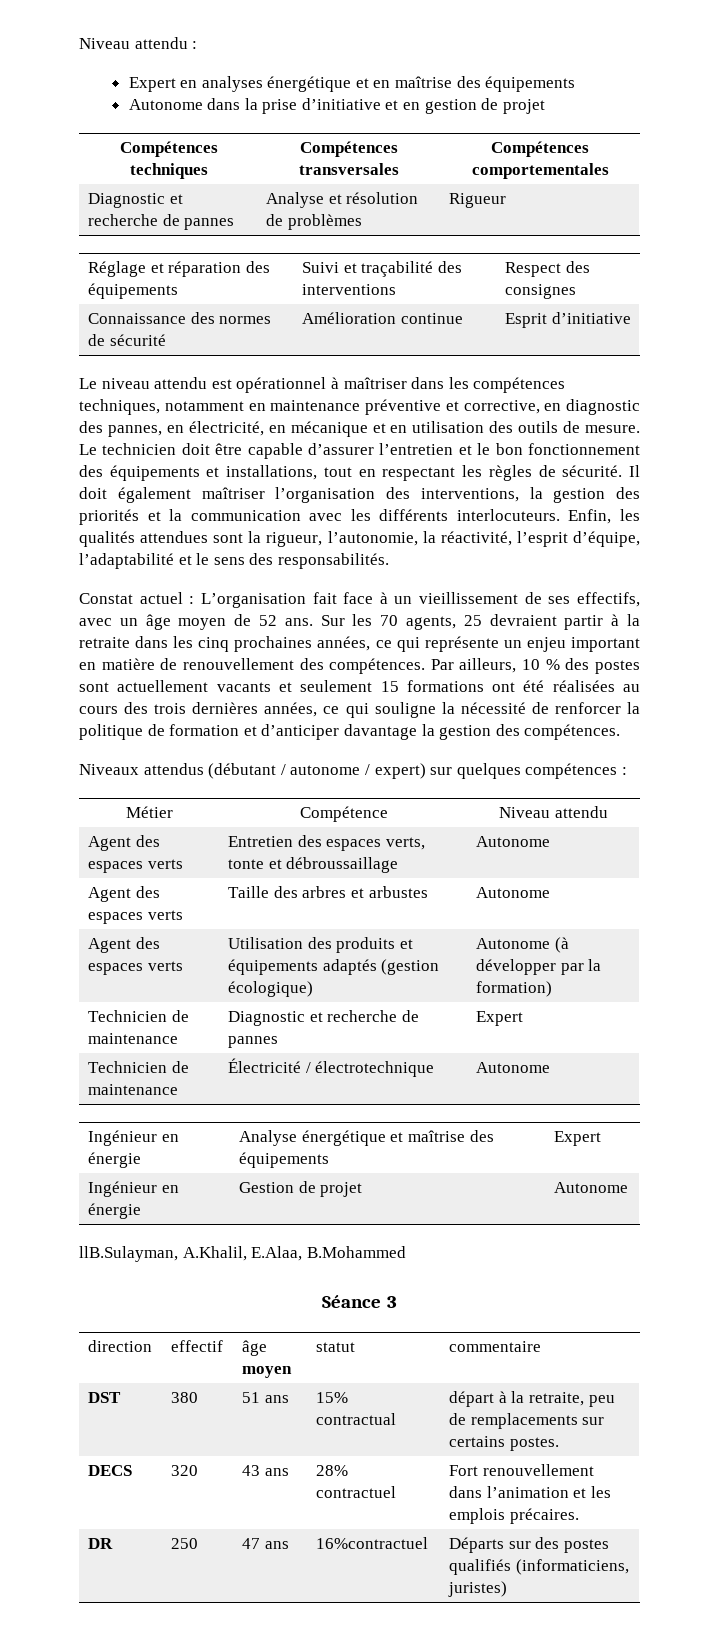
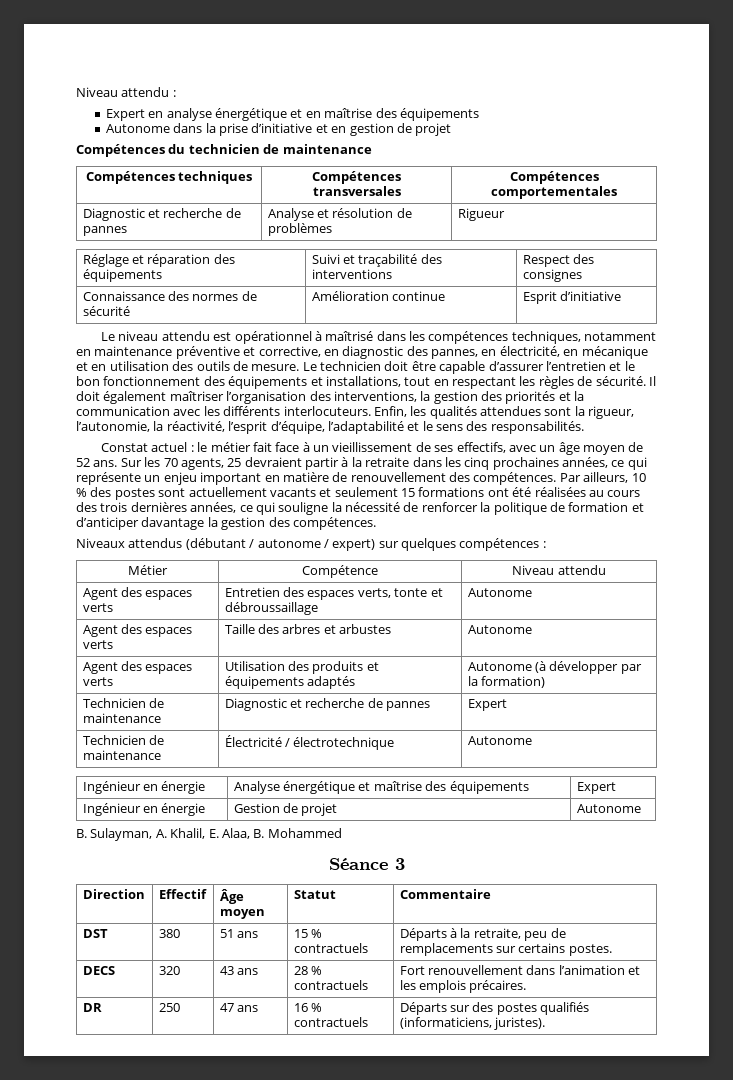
- Expert en analyses énergétique et en maîtrise des équipements
+ Expert en analyse énergétique et en maîtrise des équipements
+ Compétences du technicien de maintenance
- Le niveau attendu est opérationnel à maîtriser dans les compétences techniques, notamment en maintenance préventive et corrective, en diagnostic des pannes, en électricité, en mécanique et en utilisation des outils de mesure.
+ Le niveau attendu est opérationnel à maîtrisé dans les compétences techniques, notamment en maintenance préventive et corrective, en diagnostic des pannes, en électricité, en mécanique et en utilisation des outils de mesure.
- Constat actuel : L’organisation fait face à un vieillissement de ses effectifs, avec un âge moyen de 52 ans.
+ Constat actuel : le métier fait face à un vieillissement de ses effectifs, avec un âge moyen de 52 ans.
- Agent des espaces verts | Utilisation des produits et équipements adaptés (gestion écologique) | Autonome (à développer par la formation)
+ Agent des espaces verts | Utilisation des produits et équipements adaptés | Autonome (à développer par la formation)
- llB.Sulayman, A.Khalil, E.Alaa, B.Mohammed
+ B. Sulayman, A. Khalil, E. Alaa, B. Mohammed
- direction | effectif | âge moyen | statut | commentaire
+ Direction | Effectif | Âge moyen | Statut | Commentaire
- DST | 380 | 51 ans | 15% contractual | départ à la retraite, peu de remplacements sur certains postes.
+ DST | 380 | 51 ans | 15 % contractuels | Départs à la retraite, peu de remplacements sur certains postes.
- DECS | 320 | 43 ans | 28% contractuel | Fort renouvellement dans l’animation et les emplois précaires.
+ DECS | 320 | 43 ans | 28 % contractuels | Fort renouvellement dans l’animation et les emplois précaires.
- DR | 250 | 47 ans | 16%contractuel | Départs sur des postes qualifiés (informaticiens, juristes)
+ DR | 250 | 47 ans | 16 % contractuels | Départs sur des postes qualifiés (informaticiens, juristes).

